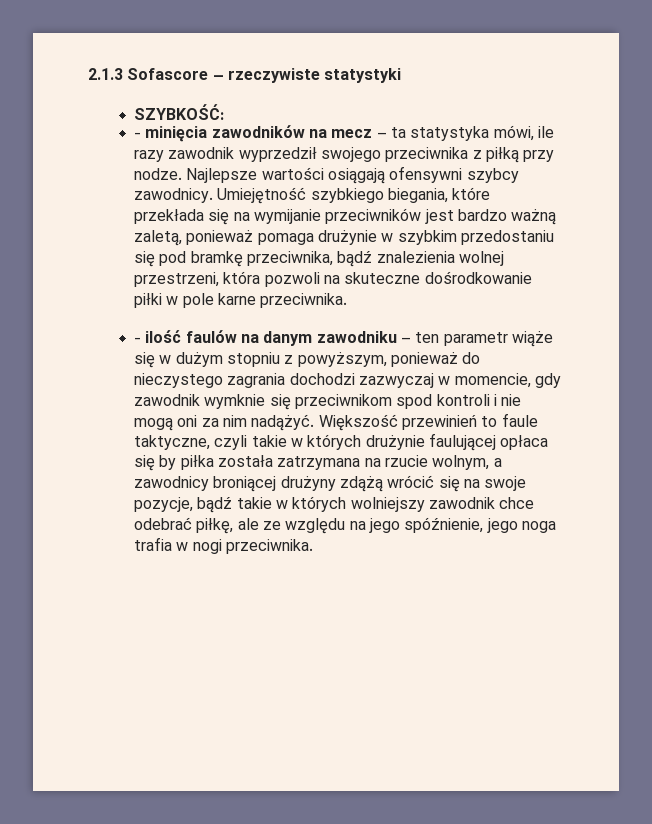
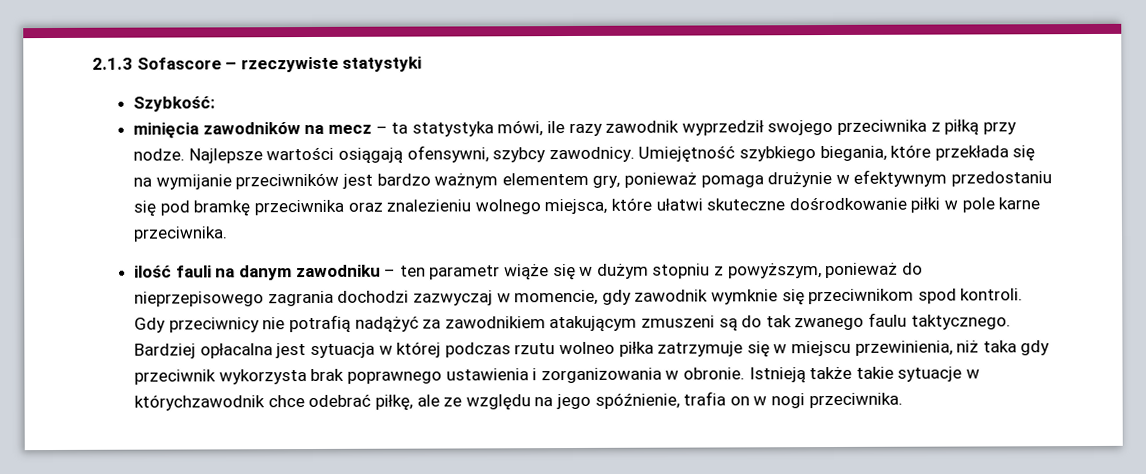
- SZYBKOŚĆ:
- - minięcia zawodników na mecz – ta statystyka mówi, ile razy zawodnik wyprzedził swojego przeciwnika z piłką przy nodze.
+ Szybkość:
+ minięcia zawodników na mecz – ta statystyka mówi, ile razy zawodnik wyprzedził swojego przeciwnika z piłką przy nodze.
- Najlepsze wartości osiągają ofensywni szybcy zawodnicy.
+ Najlepsze wartości osiągają ofensywni, szybcy zawodnicy.
- Umiejętność szybkiego biegania, które przekłada się na wymijanie przeciwników jest bardzo ważną zaletą, ponieważ pomaga drużynie w szybkim przedostaniu się pod bramkę przeciwnika, bądź znalezienia wolnej przestrzeni, która pozwoli na skuteczne dośrodkowanie piłki w pole karne przeciwnika.
+ Umiejętność szybkiego biegania, które przekłada się na wymijanie przeciwników jest bardzo ważnym elementem gry, ponieważ pomaga drużynie w efektywnym przedostaniu się pod bramkę przeciwnika oraz znalezieniu wolnego miejsca, które ułatwi skuteczne dośrodkowanie piłki w pole karne przeciwnika.
- - ilość faulów na danym zawodniku – ten parametr wiąże się w dużym stopniu z powyższym, ponieważ do nieczystego zagrania dochodzi zazwyczaj w momencie, gdy zawodnik wymknie się przeciwnikom spod kontroli i nie mogą oni za nim nadążyć. Większość przewinień to faule taktyczne, czyli takie w których drużynie faulującej opłaca się by piłka została zatrzymana na rzucie wolnym, a zawodnicy broniącej drużyny zdążą wrócić się na swoje pozycje, bądź takie w których wolniejszy zawodnik chce odebrać piłkę, ale ze względu na jego spóźnienie, jego noga trafia w nogi przeciwnika.
+ ilość fauli na danym zawodniku – ten parametr wiąże się w dużym stopniu z powyższym, ponieważ do nieprzepisowego zagrania dochodzi zazwyczaj w momencie, gdy zawodnik wymknie się przeciwnikom spod kontroli. Gdy przeciwnicy nie potrafią nadążyć za zawodnikiem atakującym zmuszeni są do tak zwanego faulu taktycznego. Bardziej opłacalna jest sytuacja w której podczas rzutu wolneo piłka zatrzymuje się w miejscu przewinienia, niż taka gdy przeciwnik wykorzysta brak poprawnego ustawienia i zorganizowania w obronie. Istnieją także takie sytuacje w którychzawodnik chce odebrać piłkę, ale ze względu na jego spóźnienie, trafia on w nogi przeciwnika.

